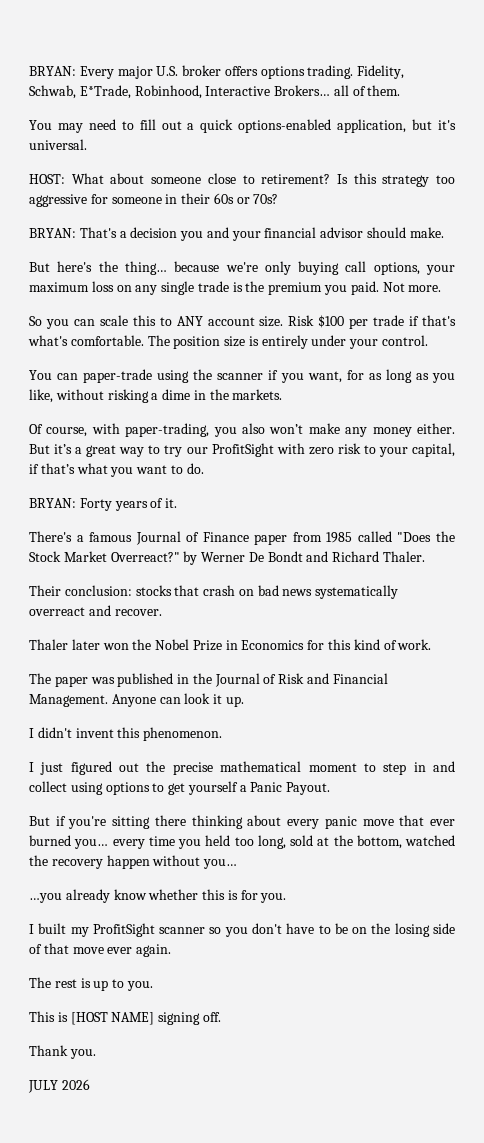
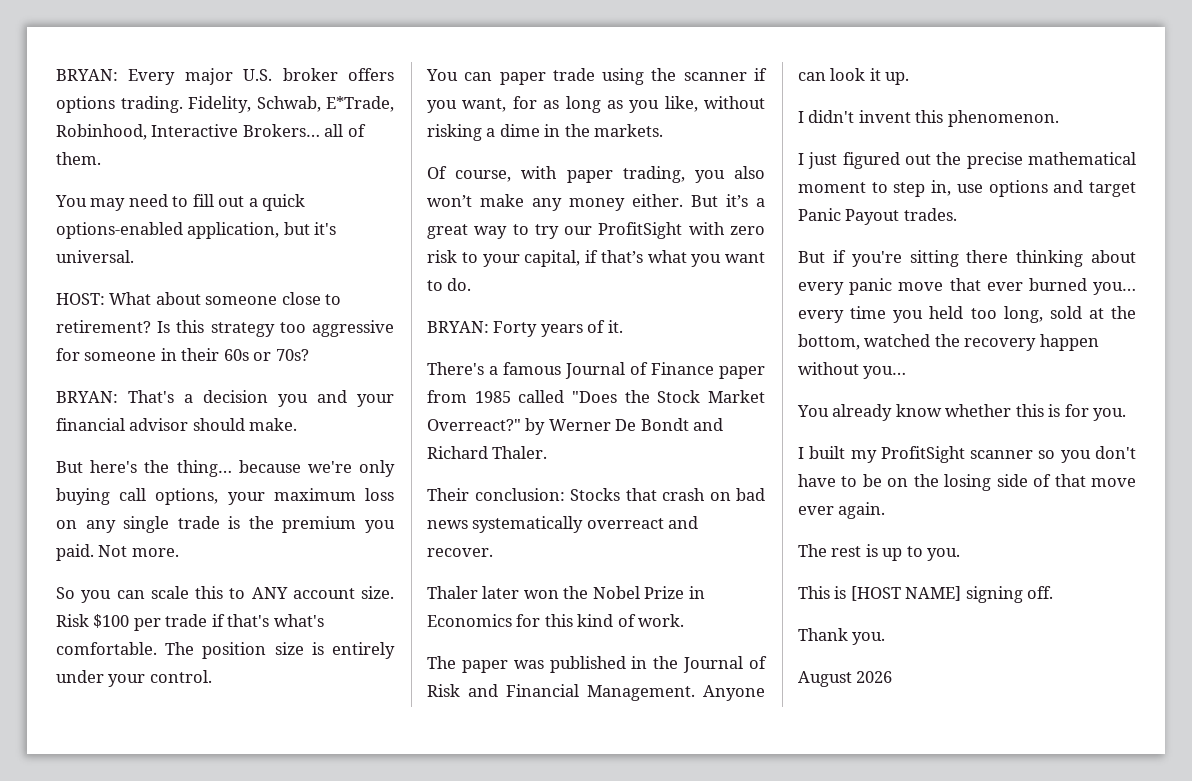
- You can paper-trade using the scanner if you want, for as long as you like, without risking a dime in the markets.
+ You can paper trade using the scanner if you want, for as long as you like, without risking a dime in the markets.
- Of course, with paper-trading, you also won’t make any money either.
+ Of course, with paper trading, you also won’t make any money either.
- Their conclusion: stocks that crash on bad news systematically overreact and recover.
+ Their conclusion: Stocks that crash on bad news systematically overreact and recover.
- I just figured out the precise mathematical moment to step in and collect using options to get yourself a Panic Payout.
+ I just figured out the precise mathematical moment to step in, use options and target Panic Payout trades.
- …you already know whether this is for you.
+ You already know whether this is for you.
- JULY 2026
+ August 2026

